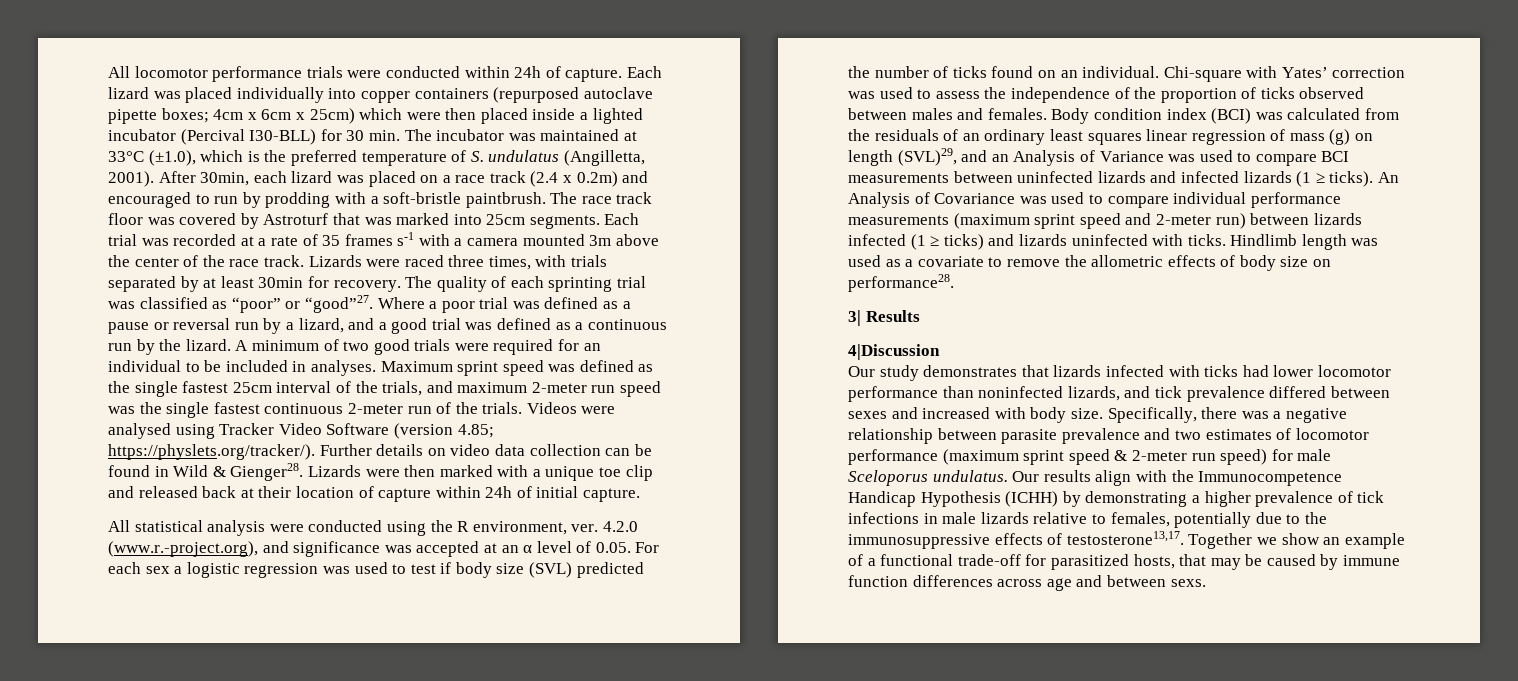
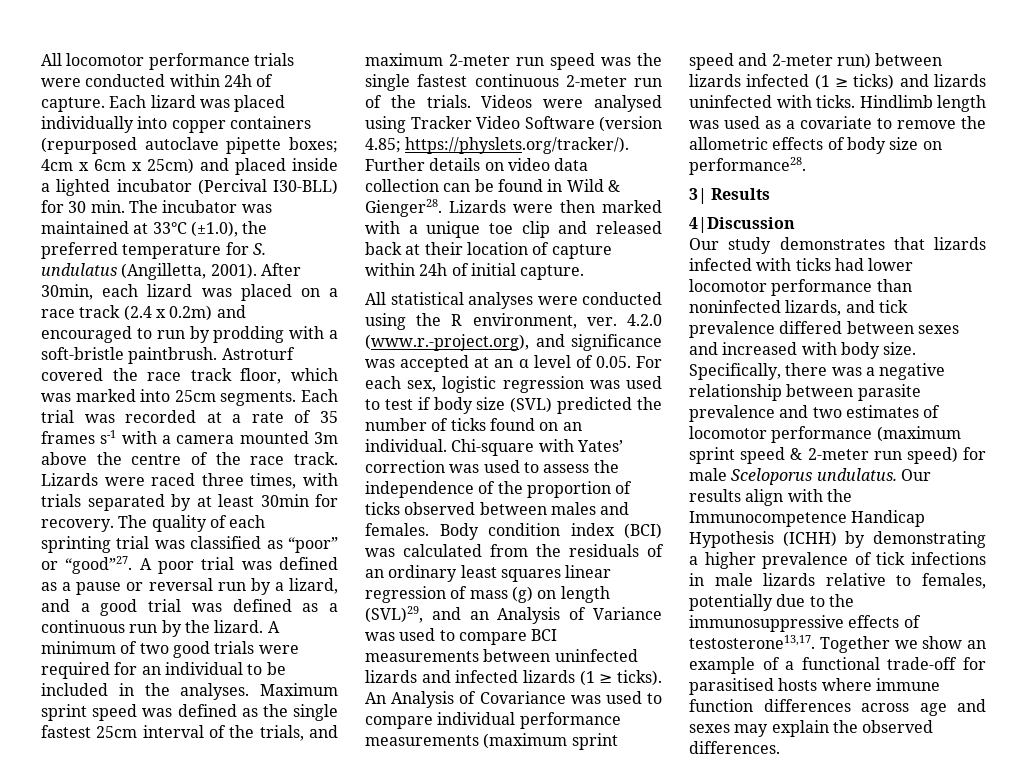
- Each lizard was placed individually into copper containers (repurposed autoclave pipette boxes; 4cm x 6cm x 25cm) which were then placed inside a lighted incubator (Percival I30-BLL) for 30 min. The incubator was maintained at 33°C (±1.0), which is the preferred temperature of S. undulatus (Angilletta, 2001).
+ Each lizard was placed individually into copper containers (repurposed autoclave pipette boxes; 4cm x 6cm x 25cm) and placed inside a lighted incubator (Percival I30-BLL) for 30 min. The incubator was maintained at 33°C (±1.0), the preferred temperature for S. undulatus (Angilletta, 2001).
- The race track floor was covered by Astroturf that was marked into 25cm segments.
+ Astroturf covered the race track floor, which was marked into 25cm segments.
- Each trial was recorded at a rate of 35 frames s-1 with a camera mounted 3m above the center of the race track.
+ Each trial was recorded at a rate of 35 frames s-1 with a camera mounted 3m above the centre of the race track.
- Where a poor trial was defined as a pause or reversal run by a lizard, and a good trial was defined as a continuous run by the lizard.
+ A poor trial was defined as a pause or reversal run by a lizard, and a good trial was defined as a continuous run by the lizard.
- A minimum of two good trials were required for an individual to be included in analyses.
+ A minimum of two good trials were required for an individual to be included in the analyses.
- All statistical analysis were conducted using the R environment, ver.
+ All statistical analyses were conducted using the R environment, ver.
- 4.2.0 (www.r.-project.org), and significance was accepted at an α level of 0.05. For each sex a logistic regression was used to test if body size (SVL) predicted the number of ticks found on an individual.
+ 4.2.0 (www.r.-project.org), and significance was accepted at an α level of 0.05. For each sex, logistic regression was used to test if body size (SVL) predicted the number of ticks found on an individual.
- Together we show an example of a functional trade-off for parasitized hosts, that may be caused by immune function differences across age and between sexs.
+ Together we show an example of a functional trade-off for parasitised hosts where immune function differences across age and sexes may explain the observed differences.

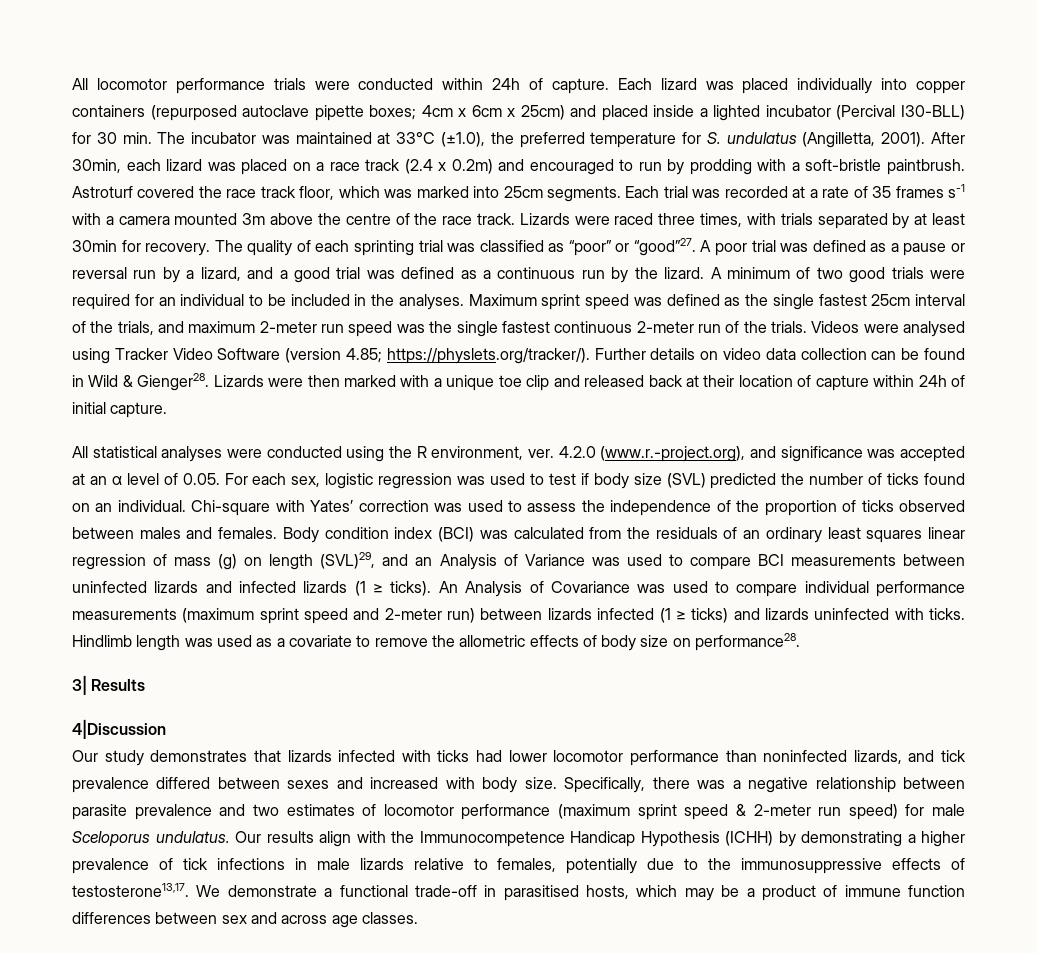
- Together we show an example of a functional trade-off for parasitised hosts where immune function differences across age and sexes may explain the observed differences.
+ We demonstrate a functional trade-off in parasitised hosts, which may be a product of immune function differences between sex and across age classes.

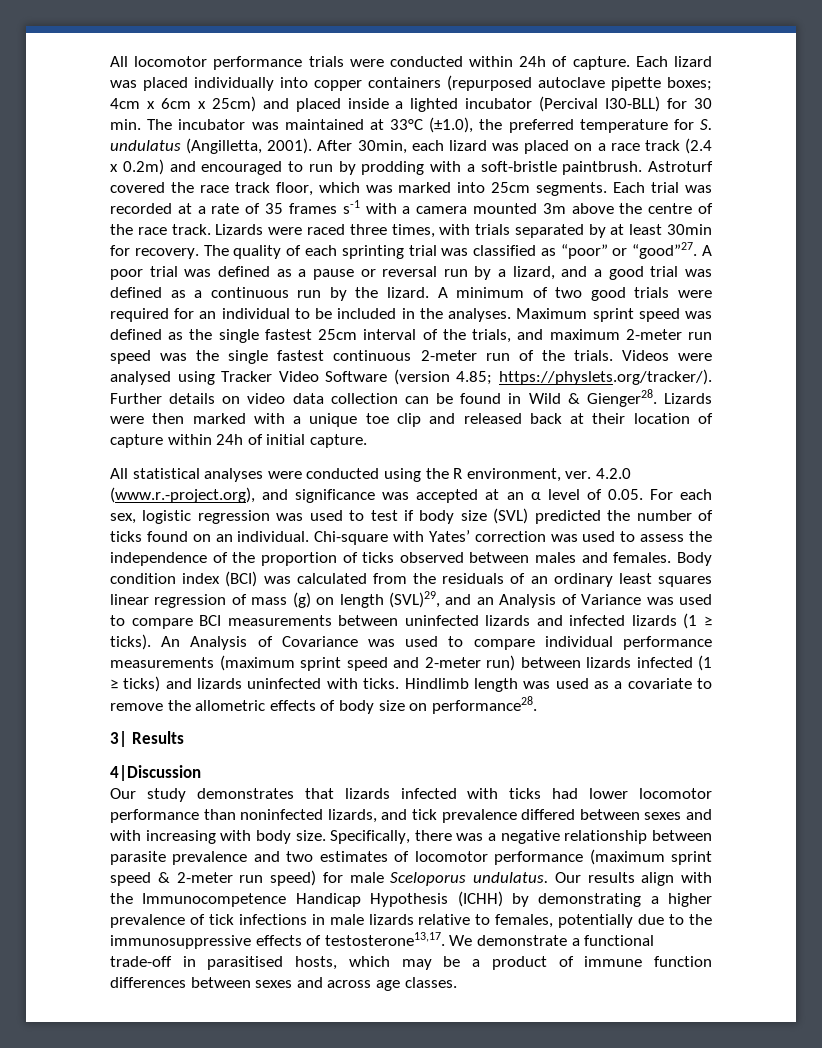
- Our study demonstrates that lizards infected with ticks had lower locomotor performance than noninfected lizards, and tick prevalence differed between sexes and increased with body size.
+ Our study demonstrates that lizards infected with ticks had lower locomotor performance than noninfected lizards, and tick prevalence differed between sexes and with increasing with body size.
- We demonstrate a functional trade-off in parasitised hosts, which may be a product of immune function differences between sex and across age classes.
+ We demonstrate a functional trade-off in parasitised hosts, which may be a product of immune function differences between sexes and across age classes.

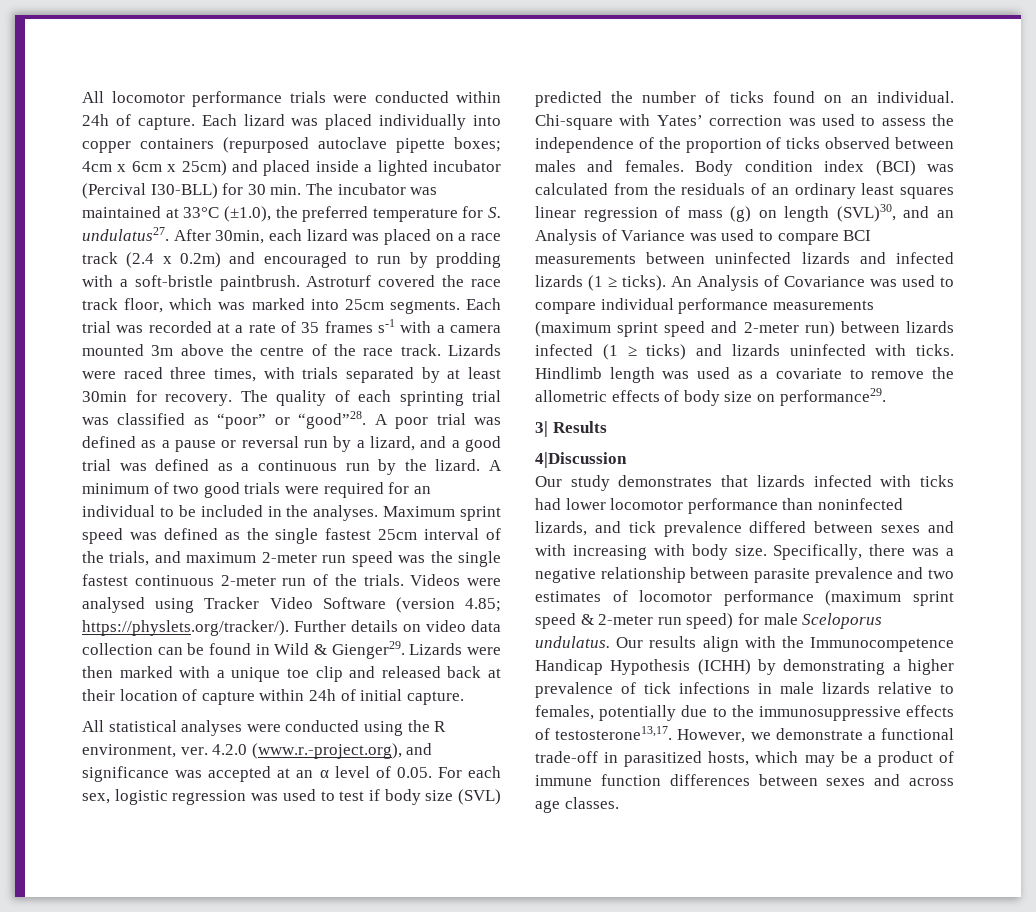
- Each lizard was placed individually into copper containers (repurposed autoclave pipette boxes; 4cm x 6cm x 25cm) and placed inside a lighted incubator (Percival I30-BLL) for 30 min. The incubator was maintained at 33°C (±1.0), the preferred temperature for S. undulatus (Angilletta, 2001).
+ Each lizard was placed individually into copper containers (repurposed autoclave pipette boxes; 4cm x 6cm x 25cm) and placed inside a lighted incubator (Percival I30-BLL) for 30 min. The incubator was maintained at 33°C (±1.0), the preferred temperature for S. undulatus27.
- The quality of each sprinting trial was classified as “poor” or “good”27.
+ The quality of each sprinting trial was classified as “poor” or “good”28.
- Videos were analysed using Tracker Video Software (version 4.85; https://physlets.org/tracker/). Further details on video data collection can be found in Wild & Gienger28.
+ Videos were analysed using Tracker Video Software (version 4.85; https://physlets.org/tracker/). Further details on video data collection can be found in Wild & Gienger29.
- Body condition index (BCI) was calculated from the residuals of an ordinary least squares linear regression of mass (g) on length (SVL)29, and an Analysis of Variance was used to compare BCI measurements between uninfected lizards and infected lizards (1 ≥ ticks).
+ Body condition index (BCI) was calculated from the residuals of an ordinary least squares linear regression of mass (g) on length (SVL)30, and an Analysis of Variance was used to compare BCI measurements between uninfected lizards and infected lizards (1 ≥ ticks).
- Hindlimb length was used as a covariate to remove the allometric effects of body size on performance28.
+ Hindlimb length was used as a covariate to remove the allometric effects of body size on performance29.
- We demonstrate a functional trade-off in parasitised hosts, which may be a product of immune function differences between sexes and across age classes.
+ However, we demonstrate a functional trade-off in parasitized hosts, which may be a product of immune function differences between sexes and across age classes.

